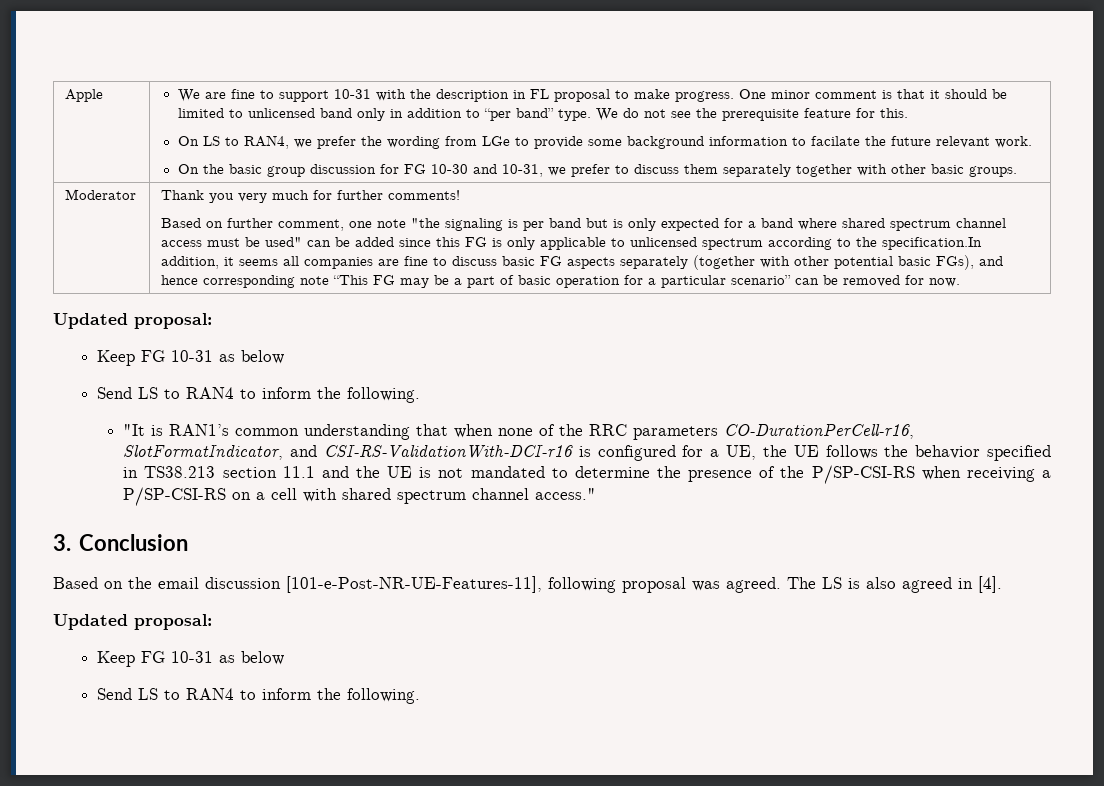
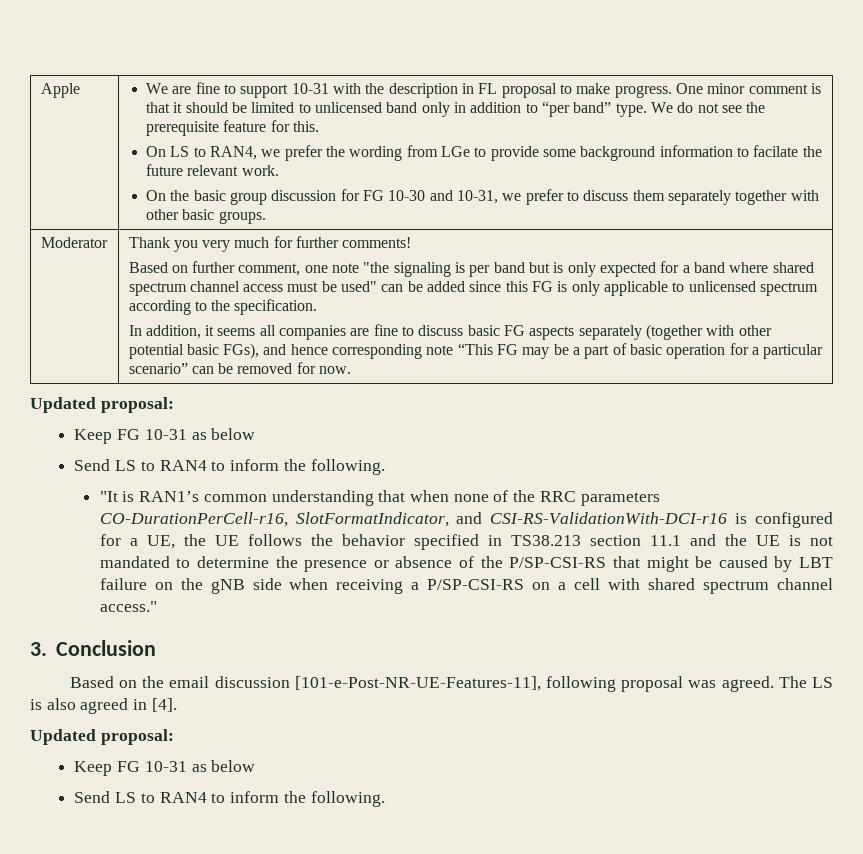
- Based on further comment, one note "the signaling is per band but is only expected for a band where shared spectrum channel access must be used" can be added since this FG is only applicable to unlicensed spectrum according to the specification.In addition, it seems all companies are fine to discuss basic FG aspects separately (together with other potential basic FGs), and hence corresponding note “This FG may be a part of basic operation for a particular scenario” can be removed for now.
+ Based on further comment, one note "the signaling is per band but is only expected for a band where shared spectrum channel access must be used" can be added since this FG is only applicable to unlicensed spectrum according to the specification.
+ In addition, it seems all companies are fine to discuss basic FG aspects separately (together with other potential basic FGs), and hence corresponding note “This FG may be a part of basic operation for a particular scenario” can be removed for now.
- "It is RAN1’s common understanding that when none of the RRC parameters CO-DurationPerCell-r16, SlotFormatIndicator, and CSI-RS-ValidationWith-DCI-r16 is configured for a UE, the UE follows the behavior specified in TS38.213 section 11.1 and the UE is not mandated to determine the presence of the P/SP-CSI-RS when receiving a P/SP-CSI-RS on a cell with shared spectrum channel access."
+ "It is RAN1’s common understanding that when none of the RRC parameters CO-DurationPerCell-r16, SlotFormatIndicator, and CSI-RS-ValidationWith-DCI-r16 is configured for a UE, the UE follows the behavior specified in TS38.213 section 11.1 and the UE is not mandated to determine the presence or absence of the P/SP-CSI-RS that might be caused by LBT failure on the gNB side when receiving a P/SP-CSI-RS on a cell with shared spectrum channel access."

